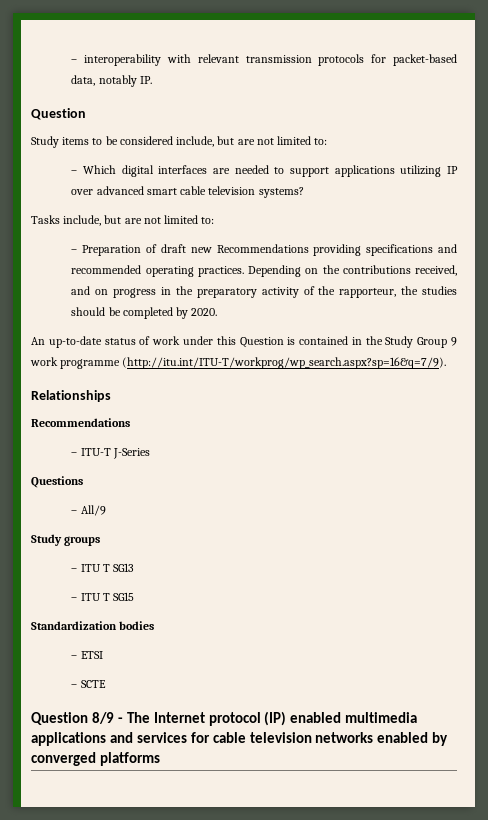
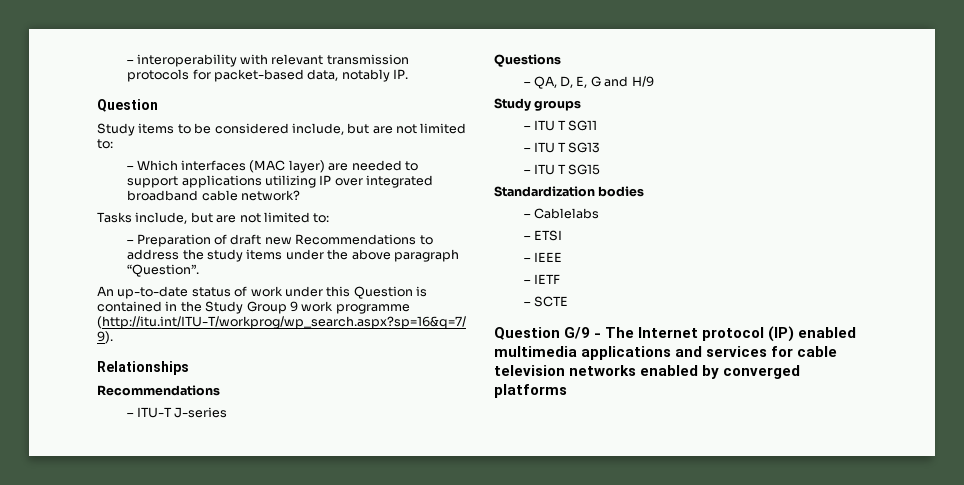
- – Which digital interfaces are needed to support applications utilizing IP over advanced smart cable television systems?
+ – Which interfaces (MAC layer) are needed to support applications utilizing IP over integrated broadband cable network?
- – Preparation of draft new Recommendations providing specifications and recommended operating practices. Depending on the contributions received, and on progress in the preparatory activity of the rapporteur, the studies should be completed by 2020.
+ – Preparation of draft new Recommendations to address the study items under the above paragraph “Question”.
- – ITU-T J-Series
+ – ITU-T J-series
- – All/9
+ – QA, D, E, G and H/9
  Study groups
+ – ITU T SG11
+ – Cablelabs
+ – IEEE
+ – IETF
- Question 8/9 - The Internet protocol (IP) enabled multimedia applications and services for cable television networks enabled by converged platforms
+ Question G/9 - The Internet protocol (IP) enabled multimedia applications and services for cable television networks enabled by converged platforms

